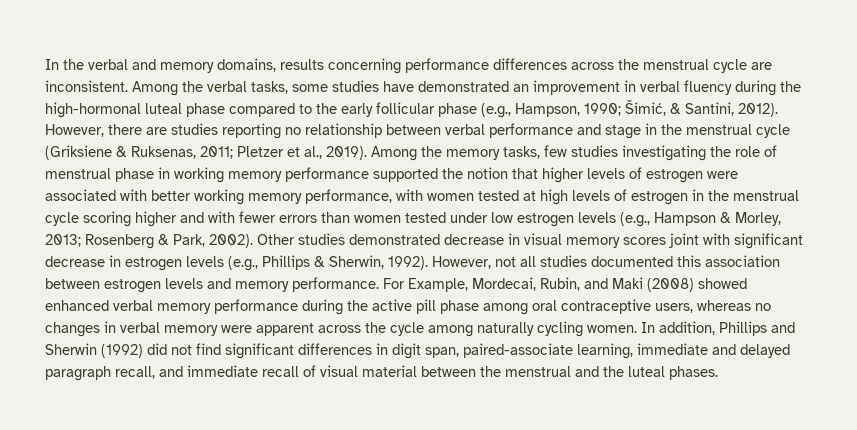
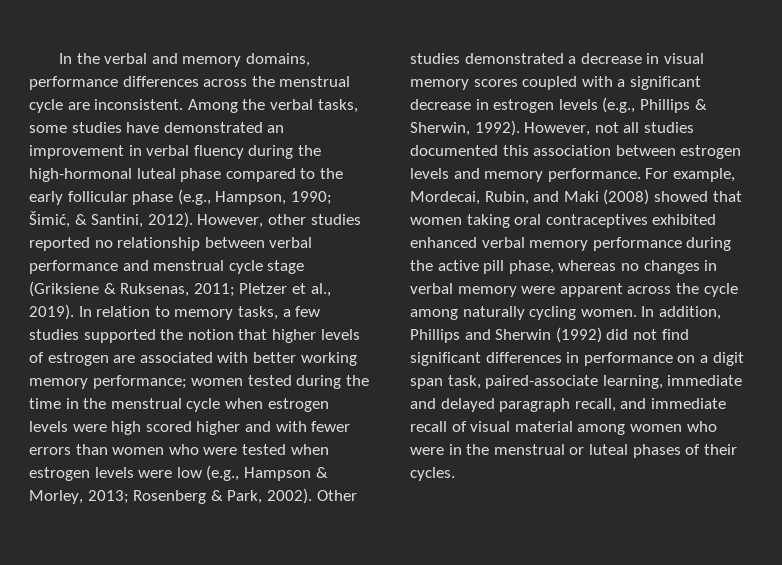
- In the verbal and memory domains, results concerning performance differences across the menstrual cycle are inconsistent.
+ In the verbal and memory domains, performance differences across the menstrual cycle are inconsistent.
- However, there are studies reporting no relationship between verbal performance and stage in the menstrual cycle (Griksiene & Ruksenas, 2011; Pletzer et al., 2019).
+ However, other studies reported no relationship between verbal performance and menstrual cycle stage (Griksiene & Ruksenas, 2011; Pletzer et al., 2019).
- Among the memory tasks, few studies investigating the role of menstrual phase in working memory performance supported the notion that higher levels of estrogen were associated with better working memory performance, with women tested at high levels of estrogen in the menstrual cycle scoring higher and with fewer errors than women tested under low estrogen levels (e.g., Hampson & Morley, 2013; Rosenberg & Park, 2002).
+ In relation to memory tasks, a few studies supported the notion that higher levels of estrogen are associated with better working memory performance; women tested during the time in the menstrual cycle when estrogen levels were high scored higher and with fewer errors than women who were tested when estrogen levels were low (e.g., Hampson & Morley, 2013; Rosenberg & Park, 2002).
- Other studies demonstrated decrease in visual memory scores joint with significant decrease in estrogen levels (e.g., Phillips & Sherwin, 1992).
+ Other studies demonstrated a decrease in visual memory scores coupled with a significant decrease in estrogen levels (e.g., Phillips & Sherwin, 1992).
- For Example, Mordecai, Rubin, and Maki (2008) showed enhanced verbal memory performance during the active pill phase among oral contraceptive users, whereas no changes in verbal memory were apparent across the cycle among naturally cycling women.
+ For example, Mordecai, Rubin, and Maki (2008) showed that women taking oral contraceptives exhibited enhanced verbal memory performance during the active pill phase, whereas no changes in verbal memory were apparent across the cycle among naturally cycling women.
- In addition, Phillips and Sherwin (1992) did not find significant differences in digit span, paired-associate learning, immediate and delayed paragraph recall, and immediate recall of visual material between the menstrual and the luteal phases.
+ In addition, Phillips and Sherwin (1992) did not find significant differences in performance on a digit span task, paired-associate learning, immediate and delayed paragraph recall, and immediate recall of visual material among women who were in the menstrual or luteal phases of their cycles.

